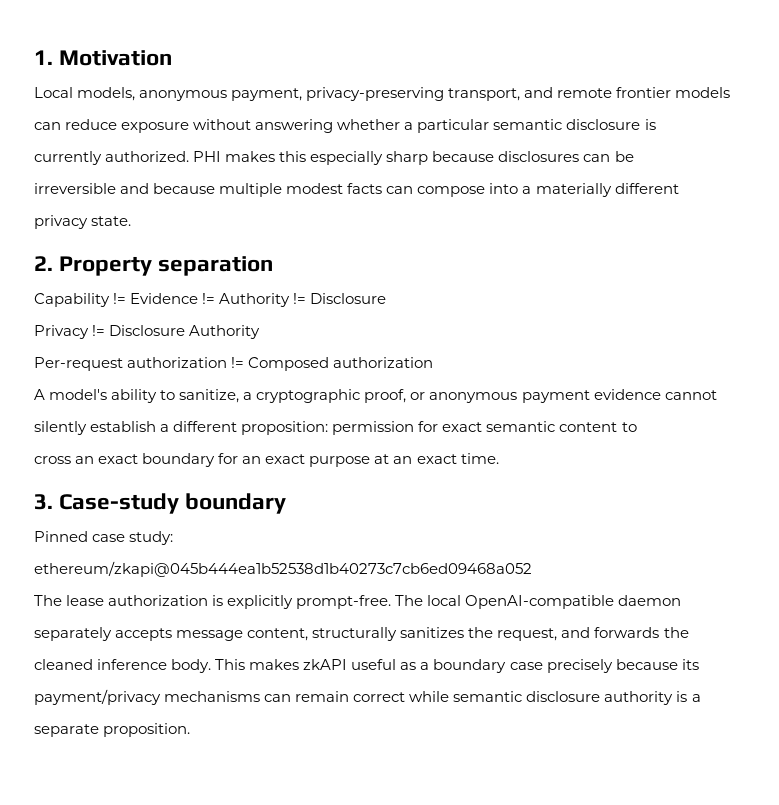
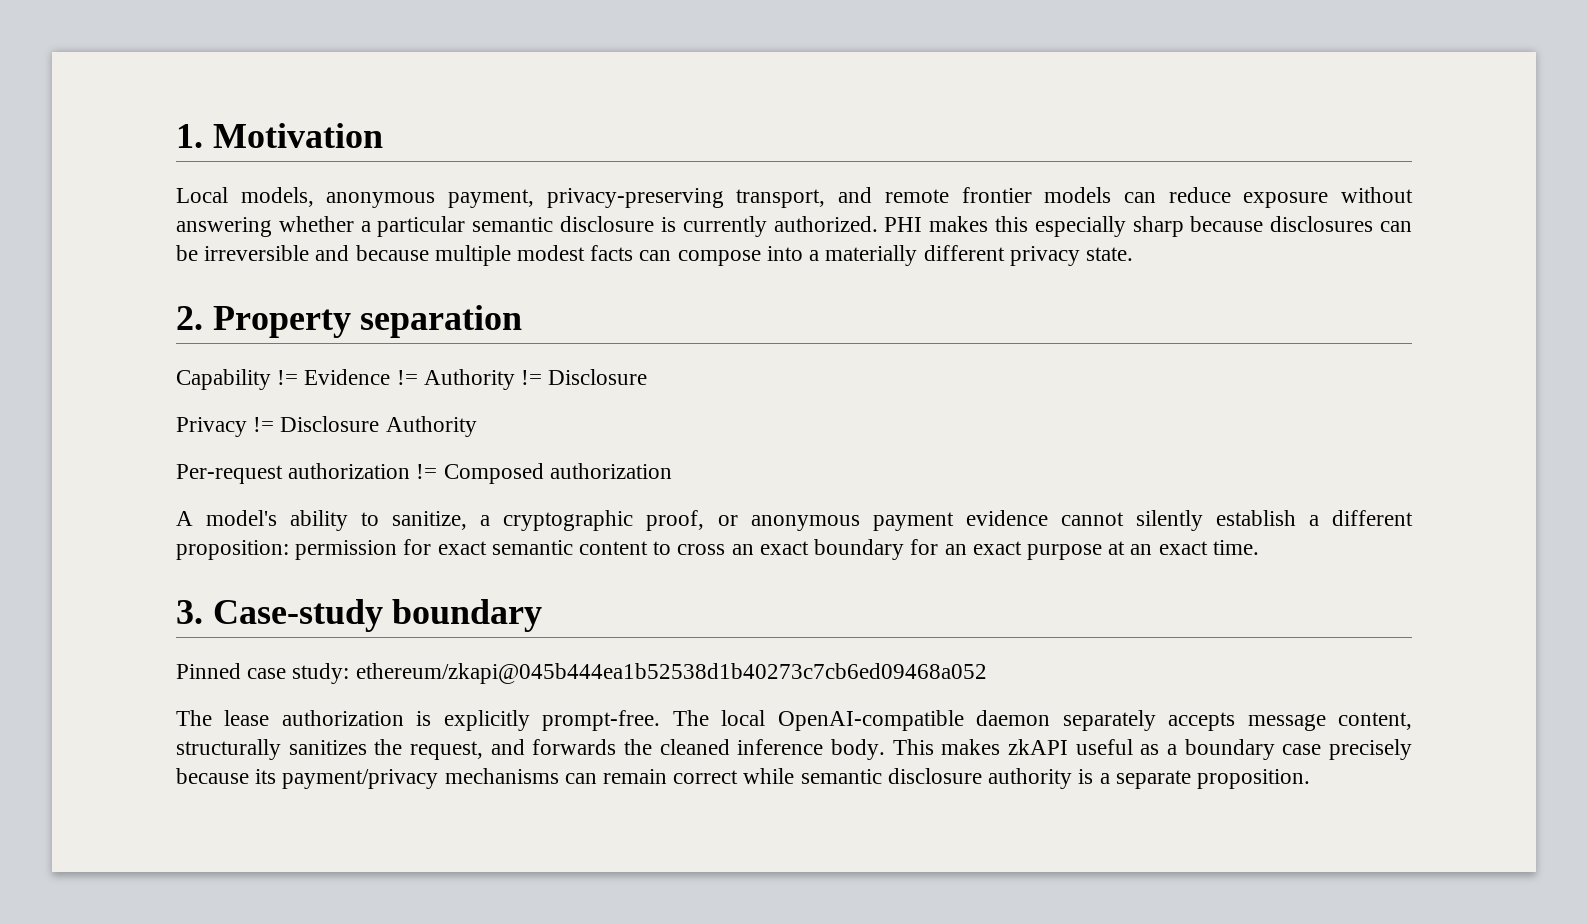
- Local models, anonymous payment, privacy-preserving transport, and remote frontier models
- can reduce exposure without answering whether a particular semantic disclosure is
- currently authorized.
+ Local models, anonymous payment, privacy-preserving transport, and remote frontier models can reduce exposure without answering whether a particular semantic disclosure is currently authorized.
- PHI makes this especially sharp because disclosures can be
- irreversible and because multiple modest facts can compose into a materially different
- privacy state.
+ PHI makes this especially sharp because disclosures can be irreversible and because multiple modest facts can compose into a materially different privacy state.
- A model's ability to sanitize, a cryptographic proof, or anonymous payment evidence cannot
- silently establish a different proposition: permission for exact semantic content to
- cross an exact boundary for an exact purpose at an exact time.
+ A model's ability to sanitize, a cryptographic proof, or anonymous payment evidence cannot silently establish a different proposition: permission for exact semantic content to cross an exact boundary for an exact purpose at an exact time.
- Pinned case study:
- ethereum/zkapi@045b444ea1b52538d1b40273c7cb6ed09468a052
+ Pinned case study: ethereum/zkapi@045b444ea1b52538d1b40273c7cb6ed09468a052
- The local OpenAI-compatible daemon
- separately accepts message content, structurally sanitizes the request, and forwards the
- cleaned inference body.
+ The local OpenAI-compatible daemon separately accepts message content, structurally sanitizes the request, and forwards the cleaned inference body.
- This makes zkAPI useful as a boundary case precisely because its
- payment/privacy mechanisms can remain correct while semantic disclosure authority is a
- separate proposition.
+ This makes zkAPI useful as a boundary case precisely because its payment/privacy mechanisms can remain correct while semantic disclosure authority is a separate proposition.

